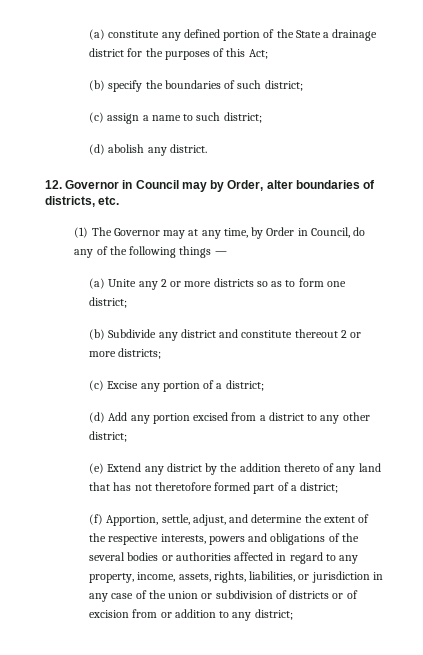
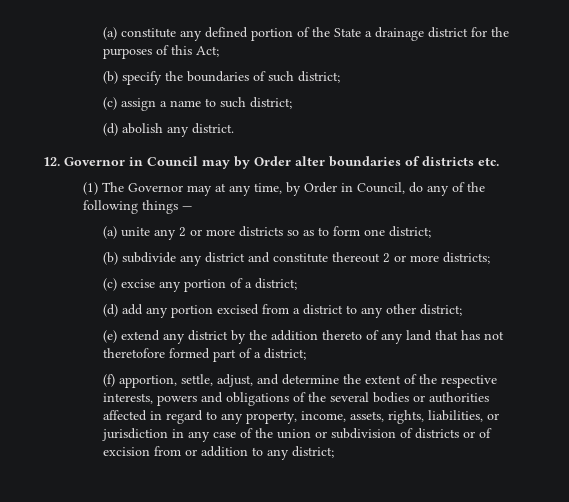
- 12. Governor in Council may by Order, alter boundaries of districts, etc.
+ 12. Governor in Council may by Order alter boundaries of districts etc.
- (a) Unite any 2 or more districts so as to form one district;
+ (a) unite any 2 or more districts so as to form one district;
- (b) Subdivide any district and constitute thereout 2 or more districts;
+ (b) subdivide any district and constitute thereout 2 or more districts;
- (c) Excise any portion of a district;
+ (c) excise any portion of a district;
- (d) Add any portion excised from a district to any other district;
+ (d) add any portion excised from a district to any other district;
- (e) Extend any district by the addition thereto of any land that has not theretofore formed part of a district;
+ (e) extend any district by the addition thereto of any land that has not theretofore formed part of a district;
- (f) Apportion, settle, adjust, and determine the extent of the respective interests, powers and obligations of the several bodies or authorities affected in regard to any property, income, assets, rights, liabilities, or jurisdiction in any case of the union or subdivision of districts or of excision from or addition to any district;
+ (f) apportion, settle, adjust, and determine the extent of the respective interests, powers and obligations of the several bodies or authorities affected in regard to any property, income, assets, rights, liabilities, or jurisdiction in any case of the union or subdivision of districts or of excision from or addition to any district;

